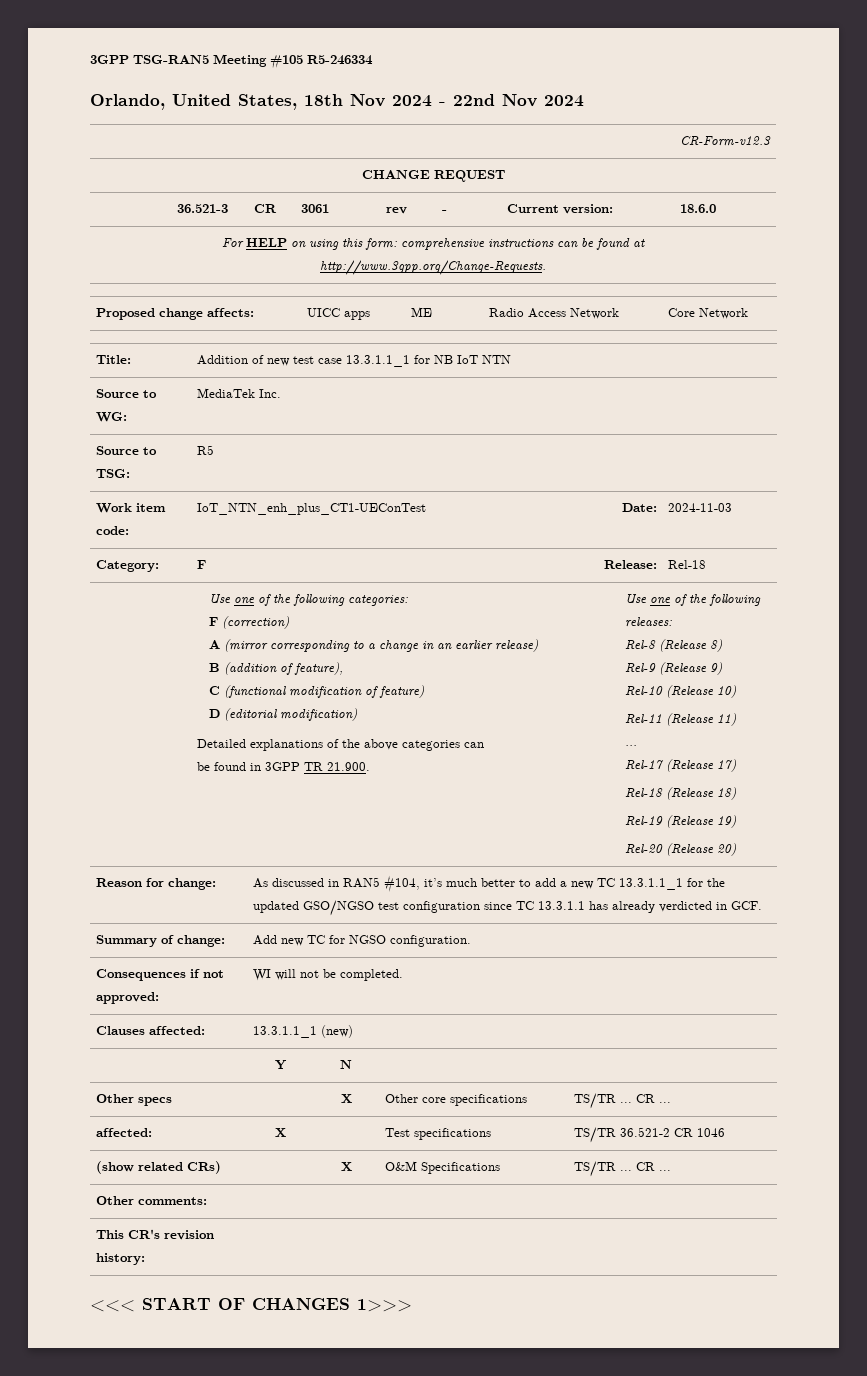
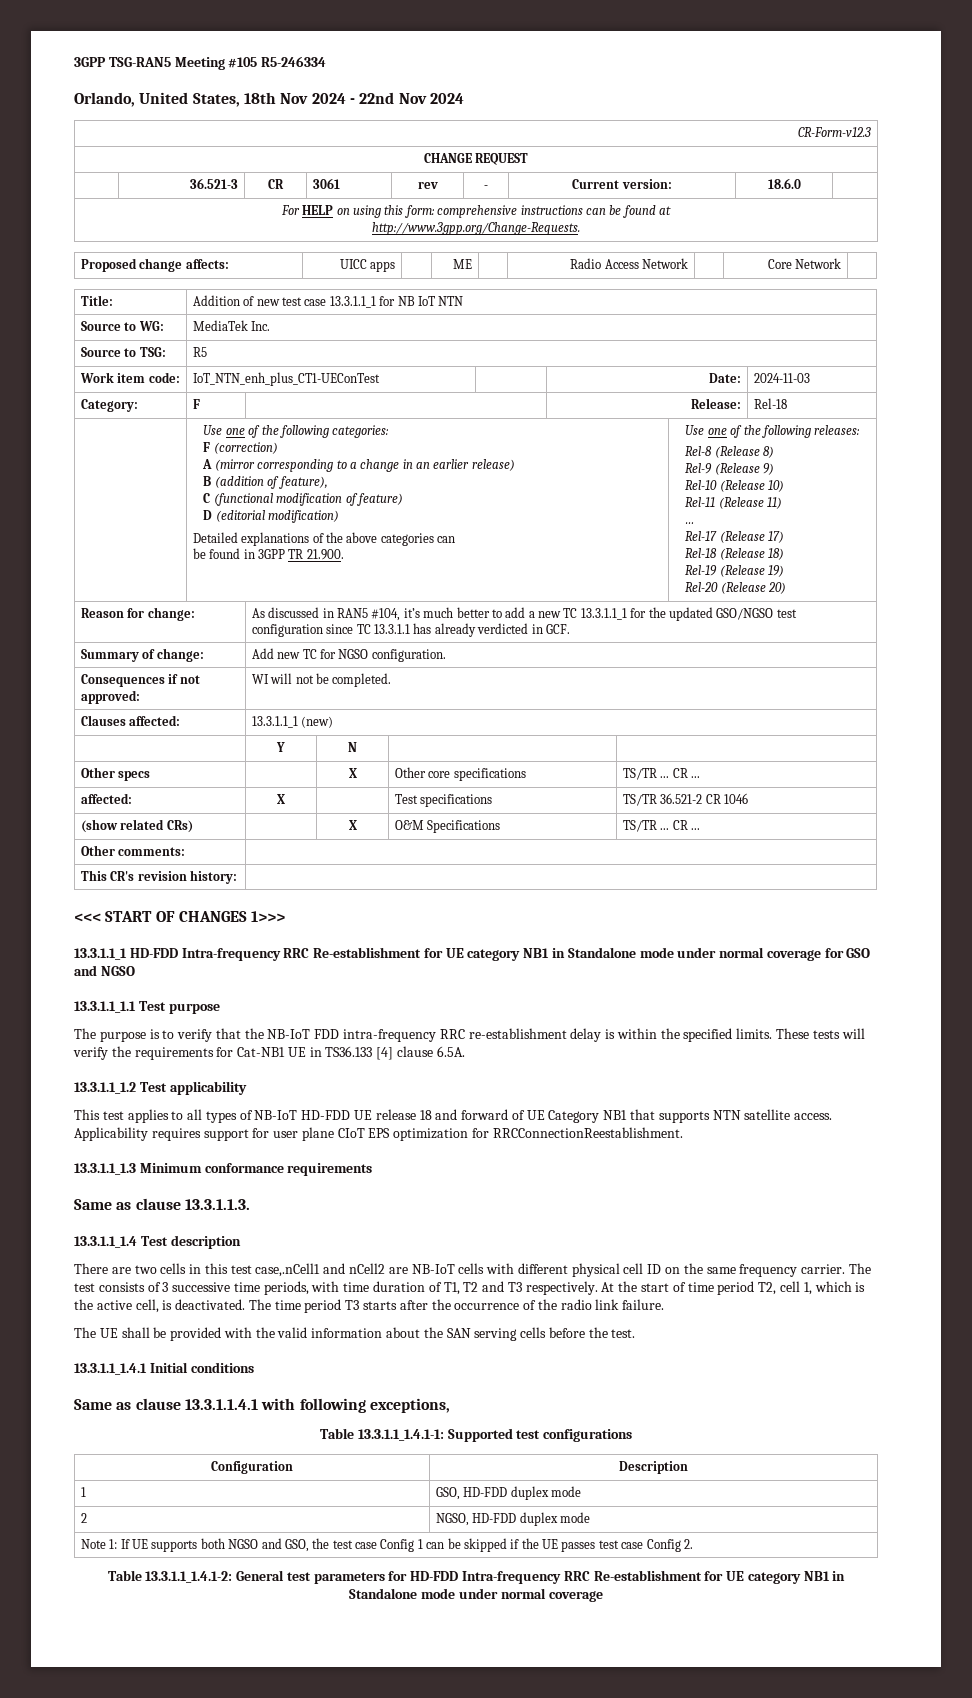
+ 13.3.1.1_1 HD-FDD Intra-frequency RRC Re-establishment for UE category NB1 in Standalone mode under normal coverage for GSO and NGSO
+ 13.3.1.1_1.1 Test purpose
+ The purpose is to verify that the NB-IoT FDD intra-frequency RRC re-establishment delay is within the specified limits. These tests will verify the requirements for Cat-NB1 UE in TS36.133 [4] clause 6.5A.
+ 13.3.1.1_1.2 Test applicability
+ This test applies to all types of NB-IoT HD-FDD UE release 18 and forward of UE Category NB1 that supports NTN satellite access. Applicability requires support for user plane CIoT EPS optimization for RRCConnectionReestablishment.
+ 13.3.1.1_1.3 Minimum conformance requirements
+ Same as clause 13.3.1.1.3.
+ 13.3.1.1_1.4 Test description
+ There are two cells in this test case,.nCell1 and nCell2 are NB-IoT cells with different physical cell ID on the same frequency carrier. The test consists of 3 successive time periods, with time duration of T1, T2 and T3 respectively. At the start of time period T2, cell 1, which is the active cell, is deactivated. The time period T3 starts after the occurrence of the radio link failure.
+ The UE shall be provided with the valid information about the SAN serving cells before the test.
+ 13.3.1.1_1.4.1 Initial conditions
+ Same as clause 13.3.1.1.4.1 with following exceptions,
+ Table 13.3.1.1_1.4.1-1: Supported test configurations
+ Configuration | Description
+ 1 | GSO, HD-FDD duplex mode
+ 2 | NGSO, HD-FDD duplex mode
+ Note 1: If UE supports both NGSO and GSO, the test case Config 1 can be skipped if the UE passes test case Config 2.
+ Table 13.3.1.1_1.4.1-2: General test parameters for HD-FDD Intra-frequency RRC Re-establishment for UE category NB1 in Standalone mode under normal coverage

